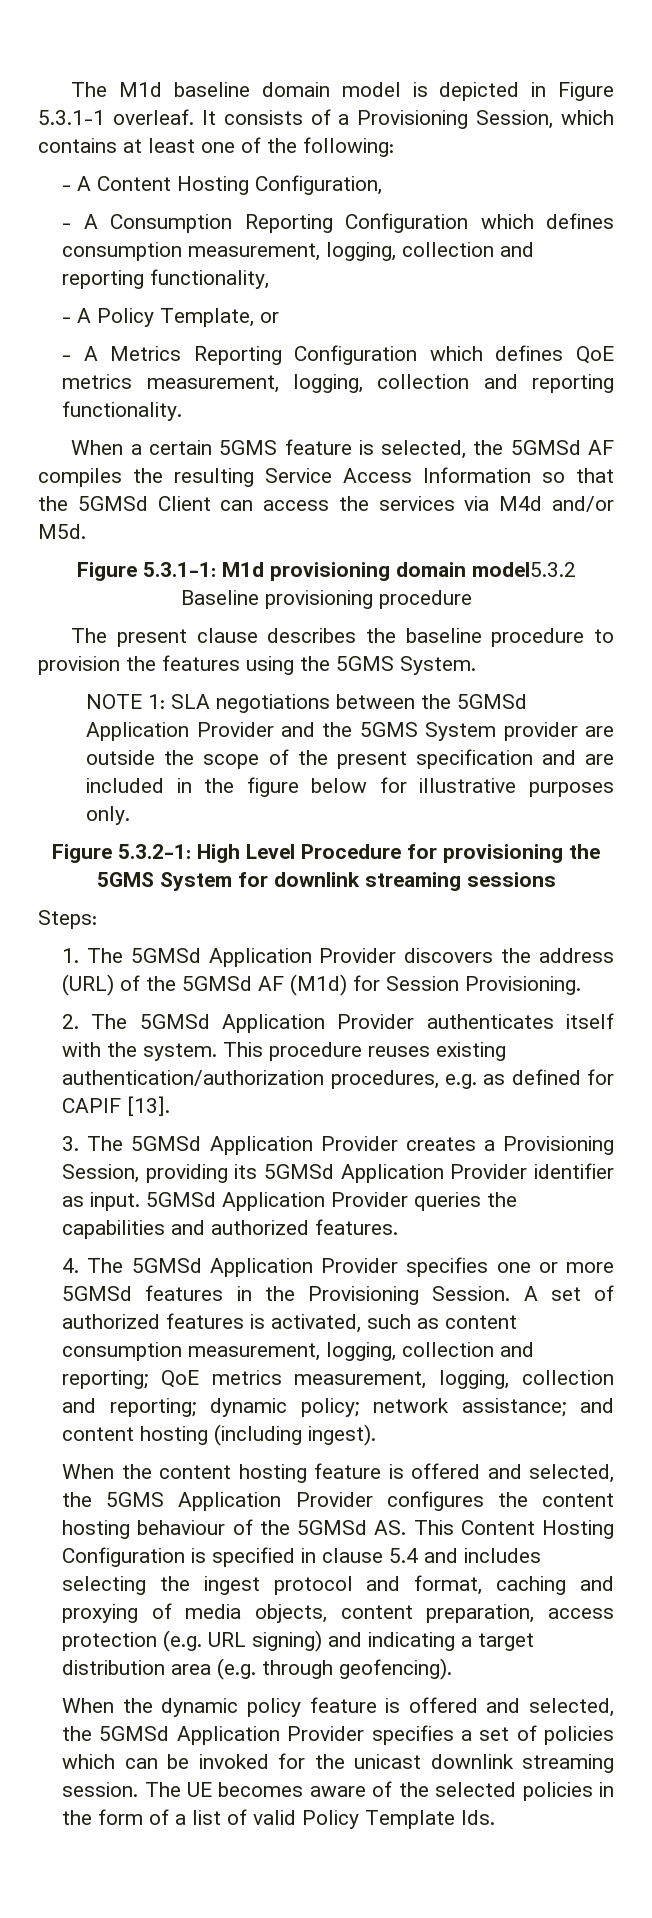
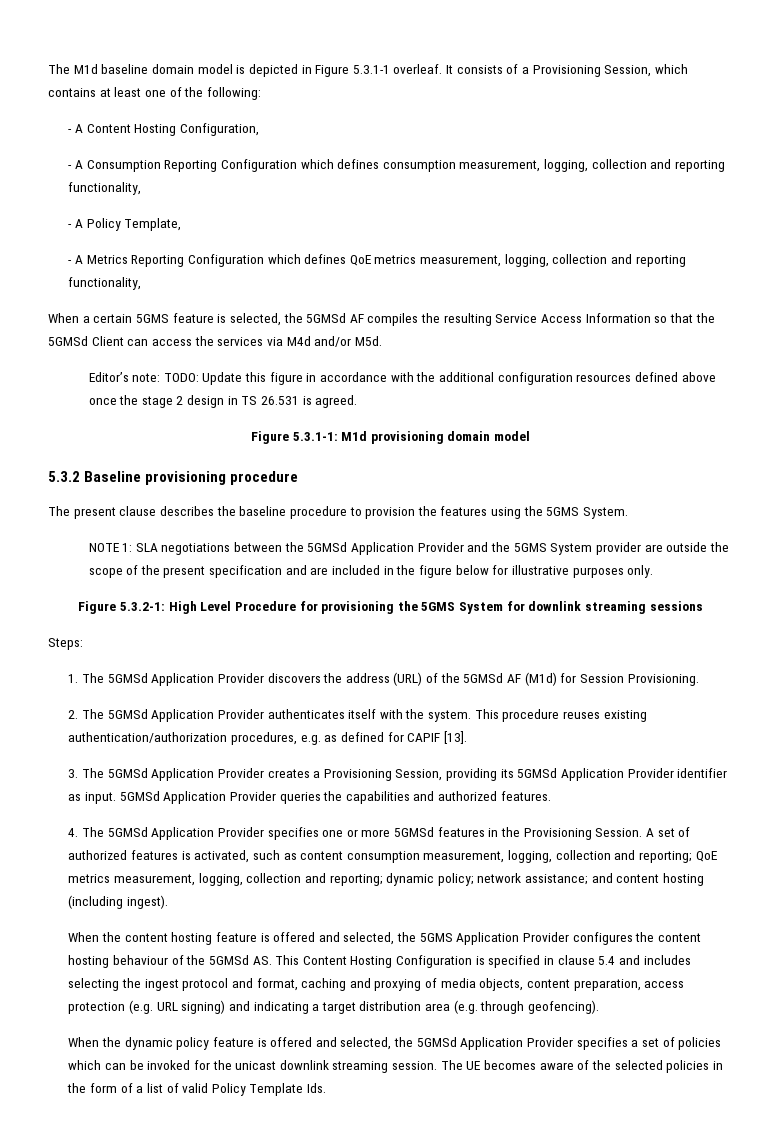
- - A Policy Template, or
+ - A Policy Template,
- - A Metrics Reporting Configuration which defines QoE metrics measurement, logging, collection and reporting functionality.
+ - A Metrics Reporting Configuration which defines QoE metrics measurement, logging, collection and reporting functionality,
+ Editor’s note: TODO: Update this figure in accordance with the additional configuration resources defined above once the stage 2 design in TS 26.531 is agreed.
- Figure 5.3.1-1: M1d provisioning domain model5.3.2 Baseline provisioning procedure
+ Figure 5.3.1-1: M1d provisioning domain model
+ 5.3.2 Baseline provisioning procedure

